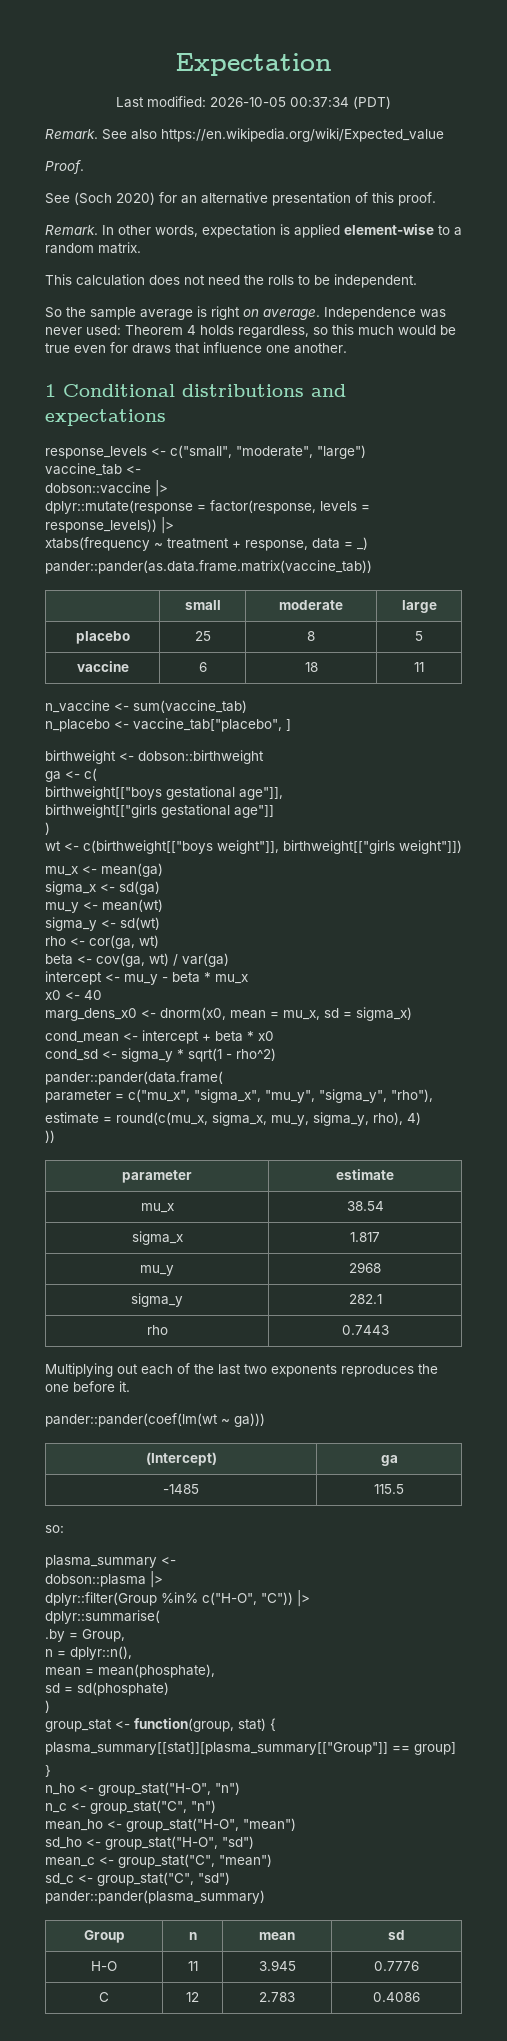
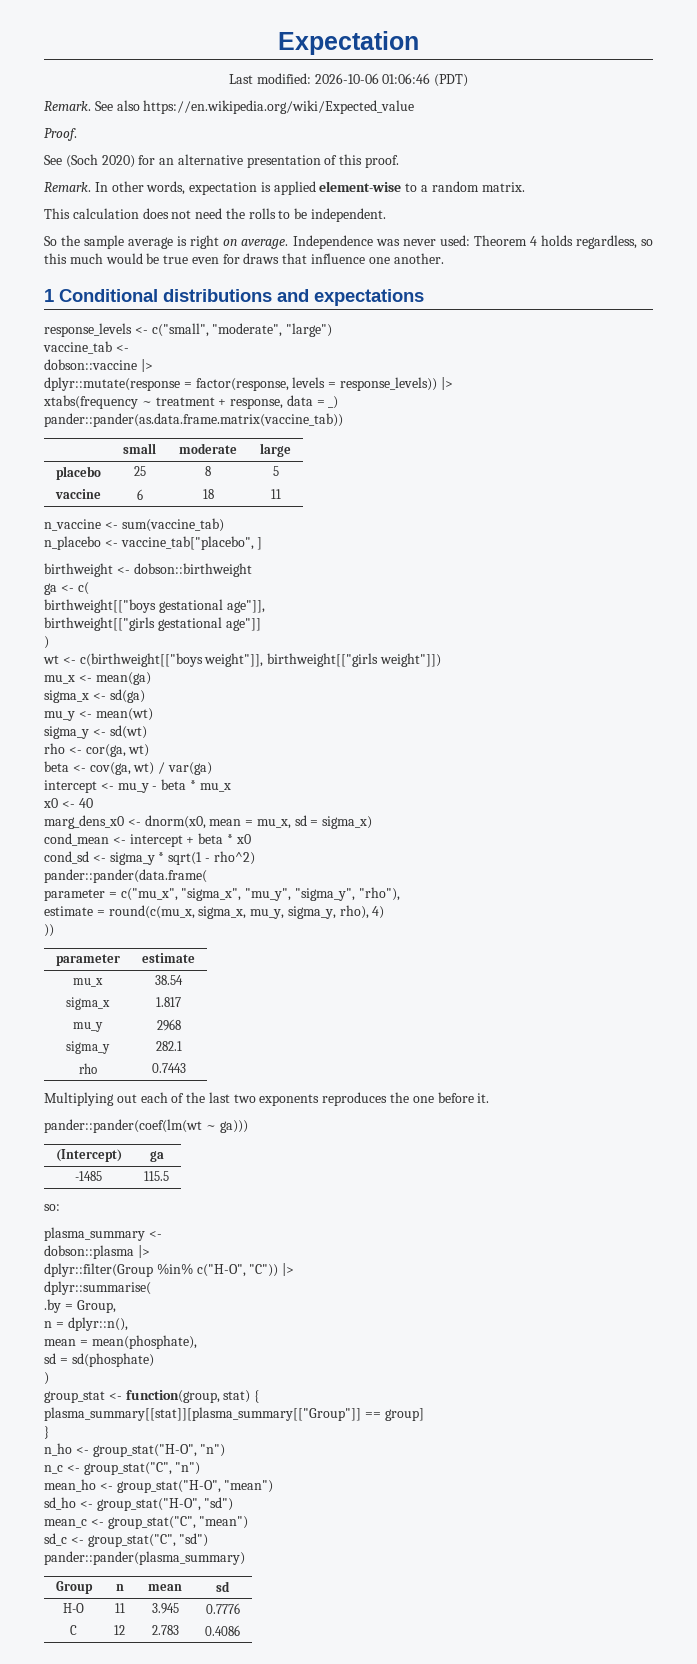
- Last modified: 2026-10-05 00:37:34 (PDT)
+ Last modified: 2026-10-06 01:06:46 (PDT)

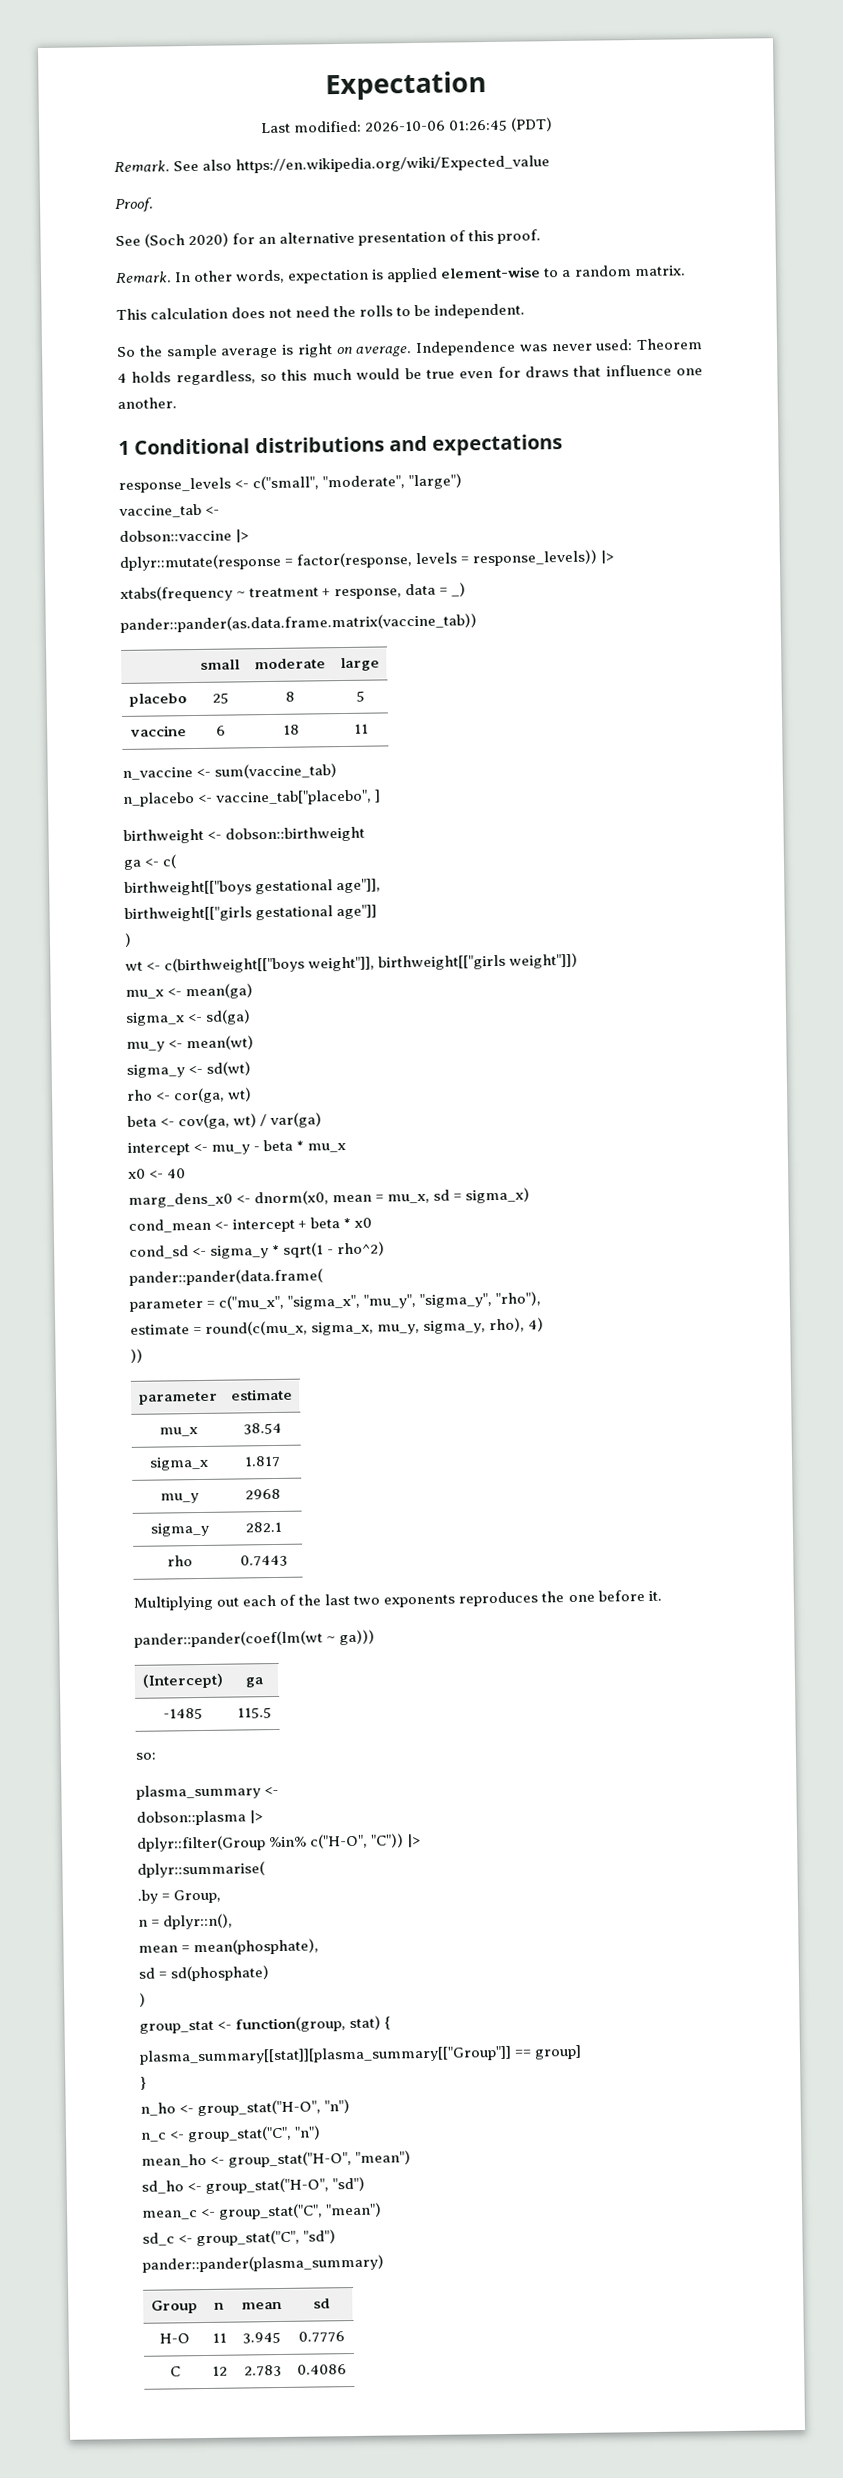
- Last modified: 2026-10-06 01:06:46 (PDT)
+ Last modified: 2026-10-06 01:26:45 (PDT)

